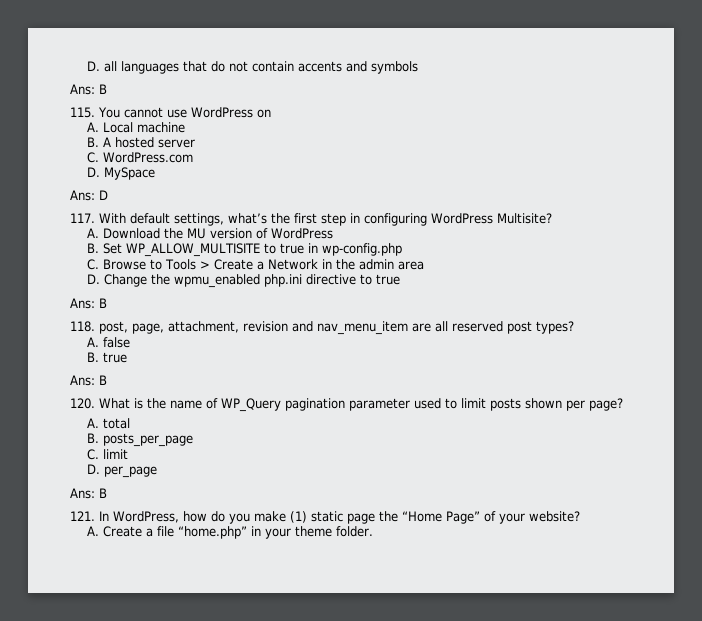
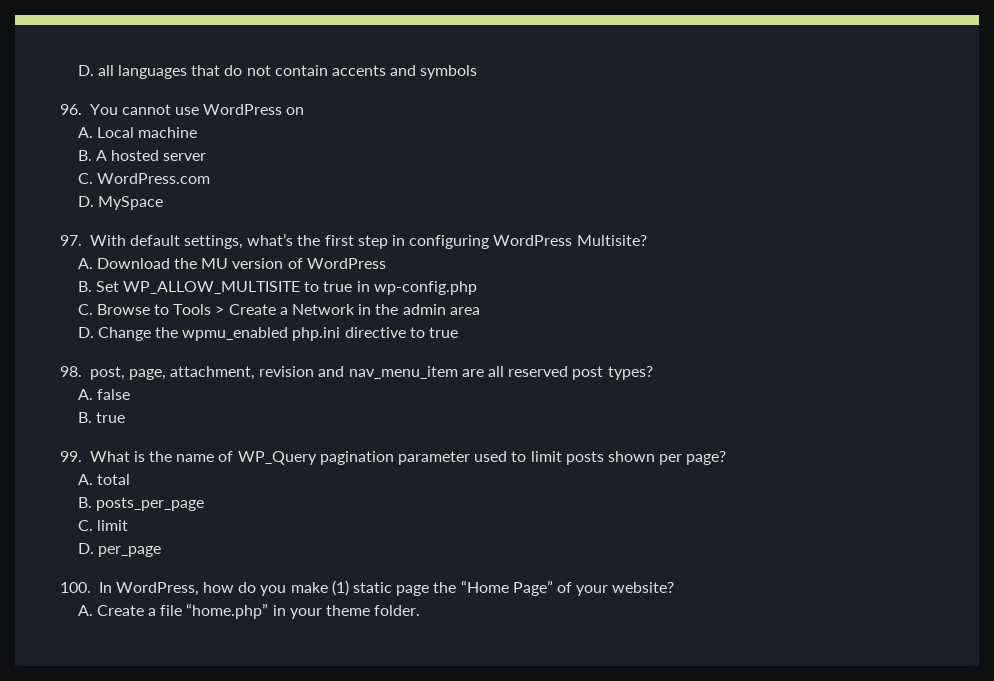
  D. all languages that do not contain accents and symbols
- Ans: B
- 115. You cannot use WordPress on
+ 96. You cannot use WordPress on
- Ans: D
- 117. With default settings, what’s the first step in configuring WordPress Multisite?
+ 97. With default settings, what’s the first step in configuring WordPress Multisite?
  D. Change the wpmu_enabled php.ini directive to true
- Ans: B
- 118. post, page, attachment, revision and nav_menu_item are all reserved post types?
+ 98. post, page, attachment, revision and nav_menu_item are all reserved post types?
  B. true
- Ans: B
- 120. What is the name of WP_Query pagination parameter used to limit posts shown per page?
+ 99. What is the name of WP_Query pagination parameter used to limit posts shown per page?
  D. per_page
- Ans: B
- 121. In WordPress, how do you make (1) static page the “Home Page” of your website?
+ 100. In WordPress, how do you make (1) static page the “Home Page” of your website?

